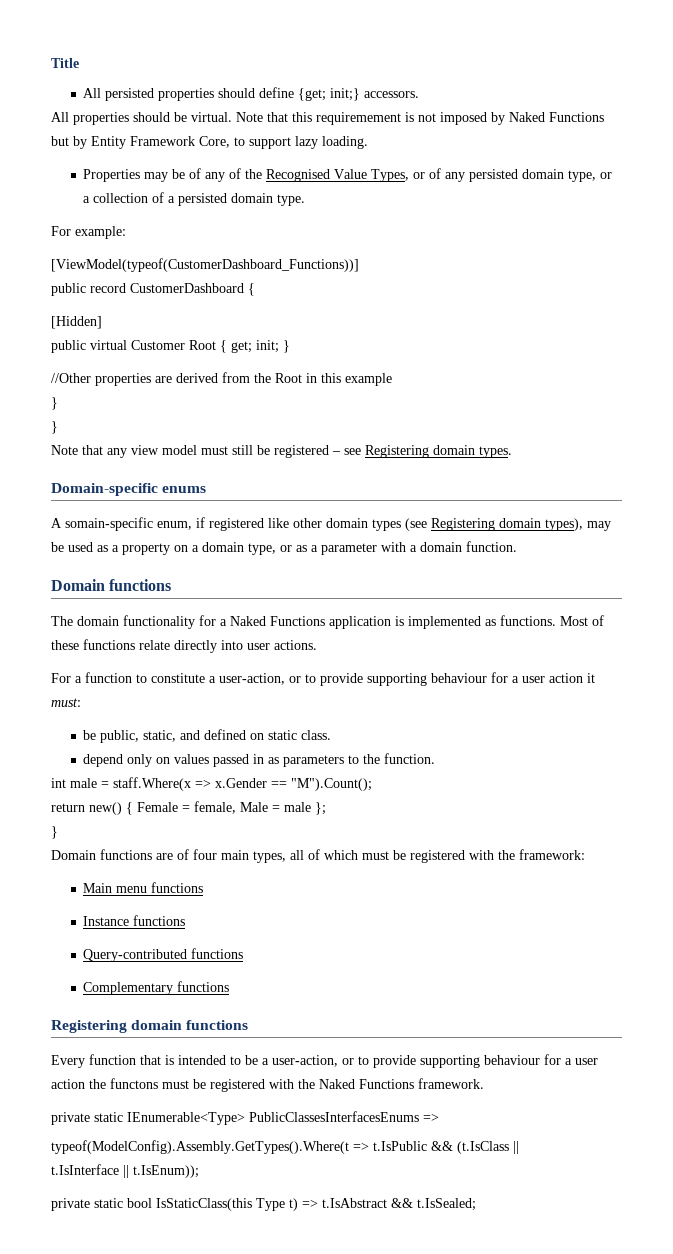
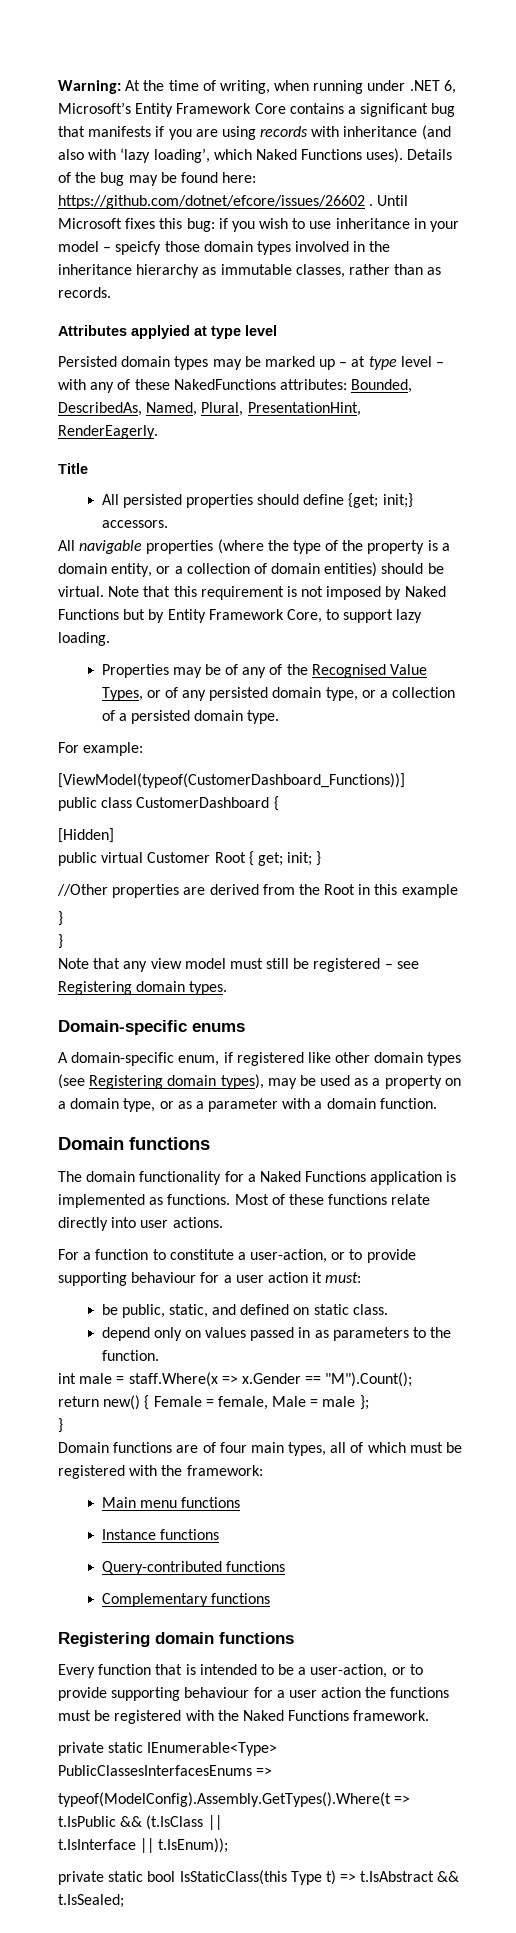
+ Warning: At the time of writing, when running under .NET 6, Microsoft’s Entity Framework Core contains a significant bug that manifests if you are using records with inheritance (and also with ‘lazy loading’, which Naked Functions uses). Details of the bug may be found here: https://github.com/dotnet/efcore/issues/26602 . Until Microsoft fixes this bug: if you wish to use inheritance in your model – speicfy those domain types involved in the inheritance hierarchy as immutable classes, rather than as records.
+ Attributes applyied at type level
+ Persisted domain types may be marked up – at type level – with any of these NakedFunctions attributes: Bounded, DescribedAs, Named, Plural, PresentationHint, RenderEagerly.
- All properties should be virtual.
+ All navigable properties (where the type of the property is a domain entity, or a collection of domain entities) should be virtual.
- Note that this requiremement is not imposed by Naked Functions but by Entity Framework Core, to support lazy loading.
+ Note that this requirement is not imposed by Naked Functions but by Entity Framework Core, to support lazy loading.
- public record CustomerDashboard {
+ public class CustomerDashboard {
- A somain-specific enum, if registered like other domain types (see Registering domain types), may be used as a property on a domain type, or as a parameter with a domain function.
+ A domain-specific enum, if registered like other domain types (see Registering domain types), may be used as a property on a domain type, or as a parameter with a domain function.
- Every function that is intended to be a user-action, or to provide supporting behaviour for a user action the functons must be registered with the Naked Functions framework.
+ Every function that is intended to be a user-action, or to provide supporting behaviour for a user action the functions must be registered with the Naked Functions framework.

